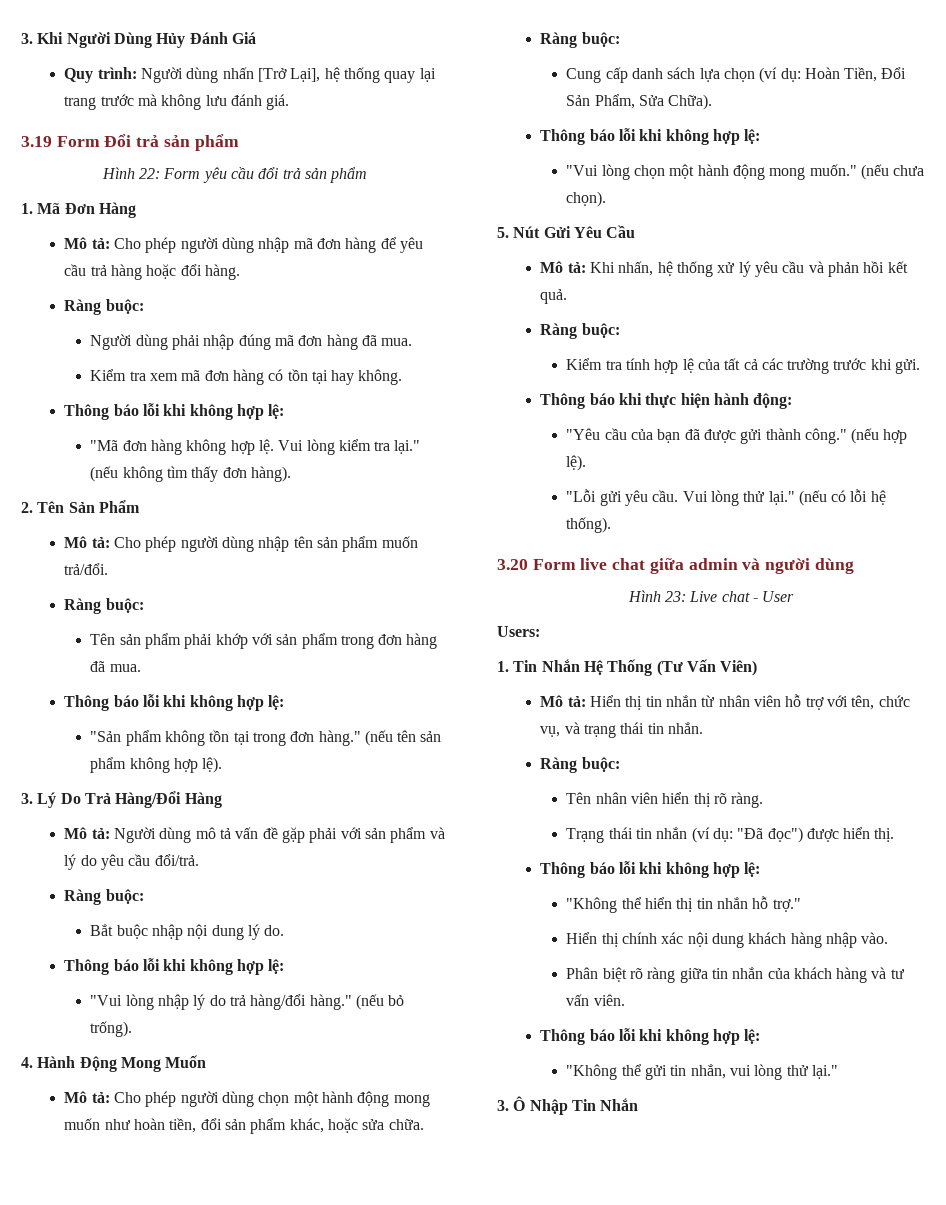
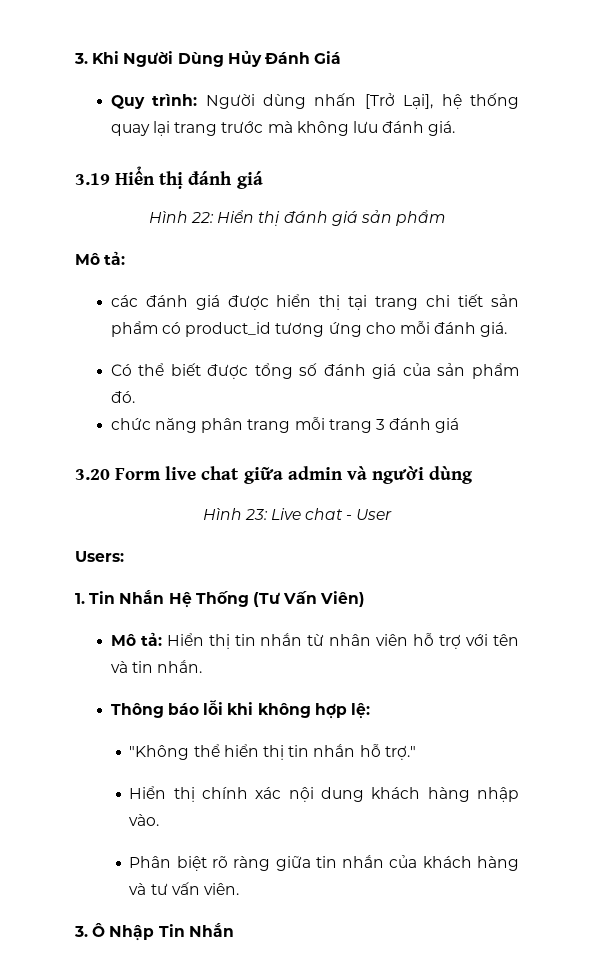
- 3.19 Form Đổi trả sản phẩm
- Hình 22: Form yêu cầu đổi trả sản phẩm
- 1. Mã Đơn Hàng
- Mô tả: Cho phép người dùng nhập mã đơn hàng để yêu cầu trả hàng hoặc đổi hàng.
- Ràng buộc:
- Người dùng phải nhập đúng mã đơn hàng đã mua.
- Kiểm tra xem mã đơn hàng có tồn tại hay không.
- Thông báo lỗi khi không hợp lệ:
- "Mã đơn hàng không hợp lệ. Vui lòng kiểm tra lại." (nếu không tìm thấy đơn hàng).
- 2. Tên Sản Phẩm
- Mô tả: Cho phép người dùng nhập tên sản phẩm muốn trả/đổi.
- Ràng buộc:
- Tên sản phẩm phải khớp với sản phẩm trong đơn hàng đã mua.
- Thông báo lỗi khi không hợp lệ:
- "Sản phẩm không tồn tại trong đơn hàng." (nếu tên sản phẩm không hợp lệ).
- 3. Lý Do Trả Hàng/Đổi Hàng
- Mô tả: Người dùng mô tả vấn đề gặp phải với sản phẩm và lý do yêu cầu đổi/trả.
- Ràng buộc:
- Bắt buộc nhập nội dung lý do.
- Thông báo lỗi khi không hợp lệ:
- "Vui lòng nhập lý do trả hàng/đổi hàng." (nếu bỏ trống).
- 4. Hành Động Mong Muốn
- Mô tả: Cho phép người dùng chọn một hành động mong muốn như hoàn tiền, đổi sản phẩm khác, hoặc sửa chữa.
- Ràng buộc:
- Cung cấp danh sách lựa chọn (ví dụ: Hoàn Tiền, Đổi Sản Phẩm, Sửa Chữa).
- Thông báo lỗi khi không hợp lệ:
- "Vui lòng chọn một hành động mong muốn." (nếu chưa chọn).
- 5. Nút Gửi Yêu Cầu
- Mô tả: Khi nhấn, hệ thống xử lý yêu cầu và phản hồi kết quả.
- Ràng buộc:
- Kiểm tra tính hợp lệ của tất cả các trường trước khi gửi.
- Thông báo khi thực hiện hành động:
- "Yêu cầu của bạn đã được gửi thành công." (nếu hợp lệ).
- "Lỗi gửi yêu cầu. Vui lòng thử lại." (nếu có lỗi hệ thống).
+ 3.19 Hiển thị đánh giá
+ Hình 22: Hiển thị đánh giá sản phẩm
+ Mô tả:
+ các đánh giá được hiển thị tại trang chi tiết sản phẩm có product_id tương ứng cho mỗi đánh giá.
+ Có thể biết được tổng số đánh giá của sản phẩm đó.
+ chức năng phân trang mỗi trang 3 đánh giá
- Mô tả: Hiển thị tin nhắn từ nhân viên hỗ trợ với tên, chức vụ, và trạng thái tin nhắn.
- Ràng buộc:
- Tên nhân viên hiển thị rõ ràng.
- Trạng thái tin nhắn (ví dụ: "Đã đọc") được hiển thị.
+ Mô tả: Hiển thị tin nhắn từ nhân viên hỗ trợ với tên và tin nhắn.
  Phân biệt rõ ràng giữa tin nhắn của khách hàng và tư vấn viên.
- Thông báo lỗi khi không hợp lệ:
- "Không thể gửi tin nhắn, vui lòng thử lại."

